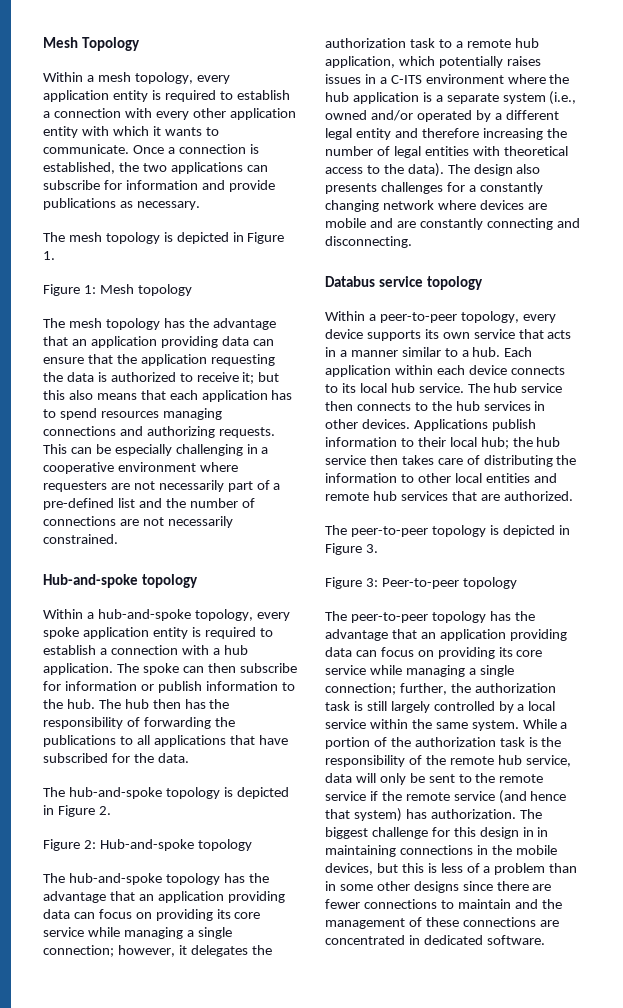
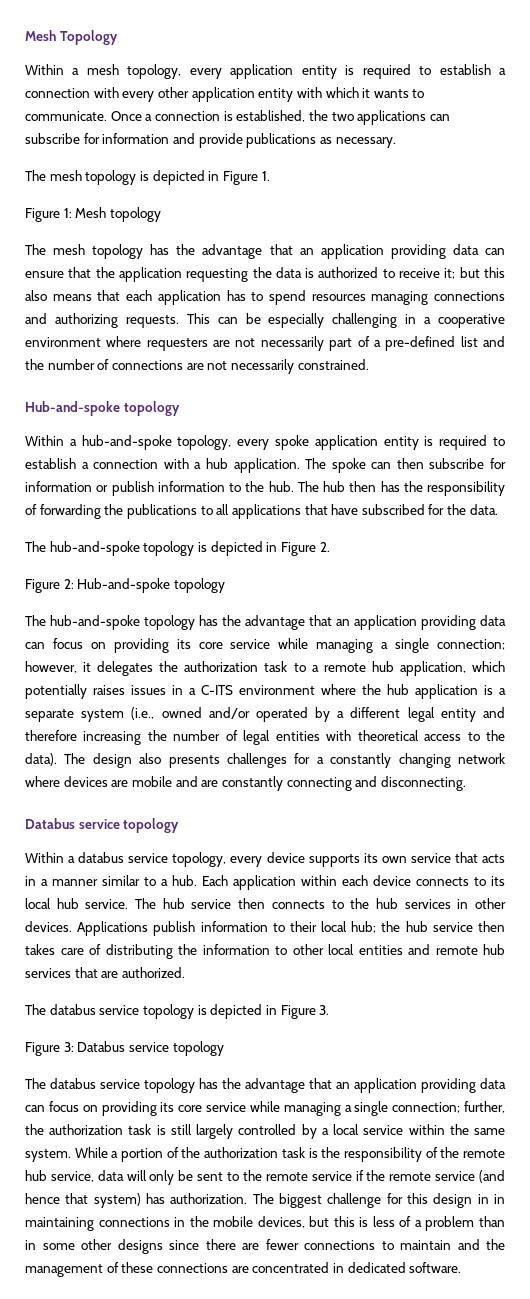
- Within a peer-to-peer topology, every device supports its own service that acts in a manner similar to a hub.
+ Within a databus service topology, every device supports its own service that acts in a manner similar to a hub.
- The peer-to-peer topology is depicted in Figure 3.
+ The databus service topology is depicted in Figure 3.
- Figure 3: Peer-to-peer topology
- The peer-to-peer topology has the advantage that an application providing data can focus on providing its core service while managing a single connection; further, the authorization task is still largely controlled by a local service within the same system.
+ Figure 3: Databus service topology
+ The databus service topology has the advantage that an application providing data can focus on providing its core service while managing a single connection; further, the authorization task is still largely controlled by a local service within the same system.

